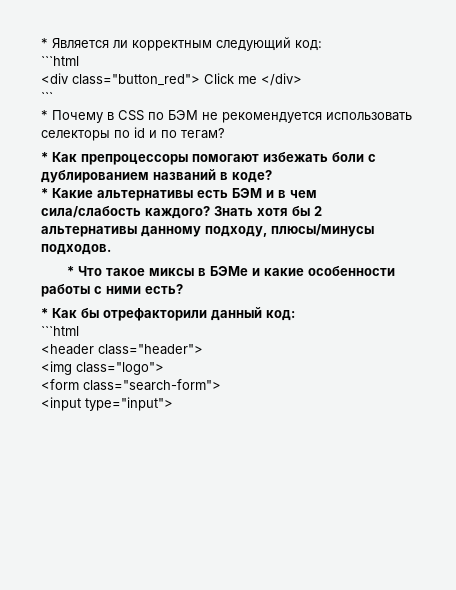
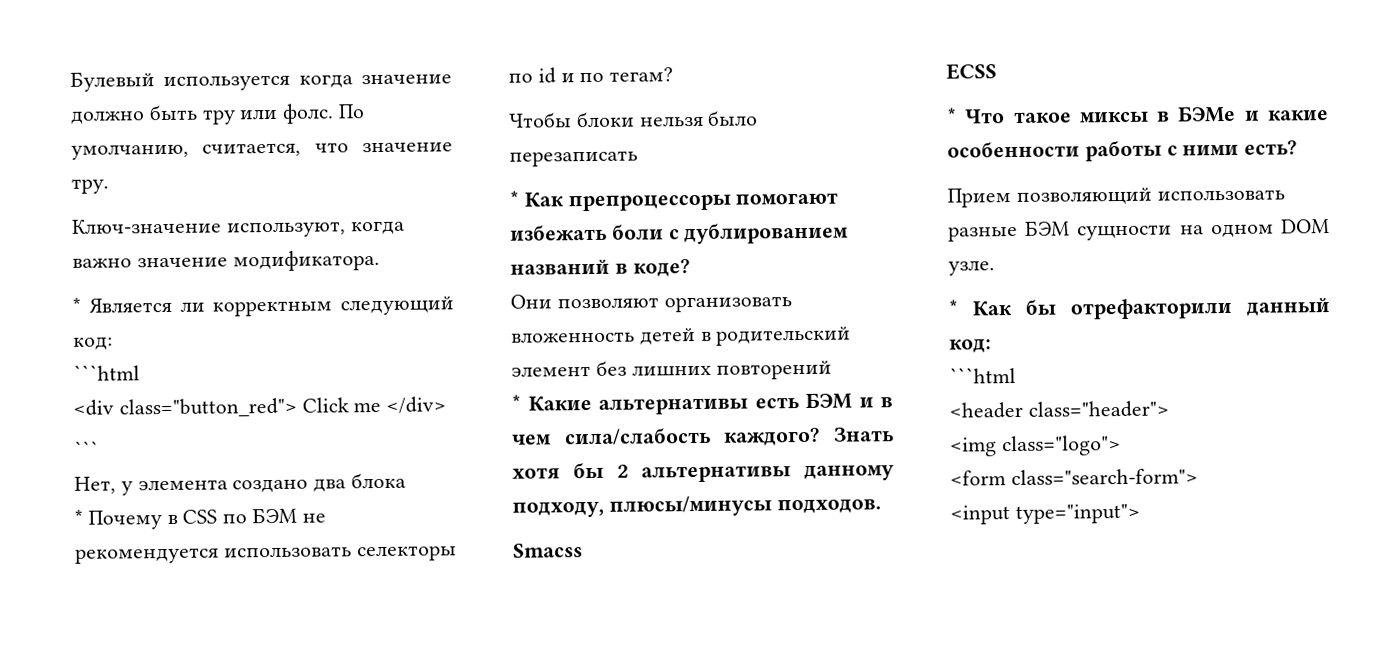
+ Булевый используется когда значение должно быть тру или фолс. По умолчанию, считается, что значение тру.
+ Ключ-значение используют, когда важно значение модификатора.
+ Нет, у элемента создано два блока
+ Чтобы блоки нельзя было перезаписать
+ Они позволяют организовать вложенность детей в родительский элемент без лишних повторений
+ Smacss
+ ECSS
+ Прием позволяющий использовать разные БЭМ сущности на одном DOM узле.

